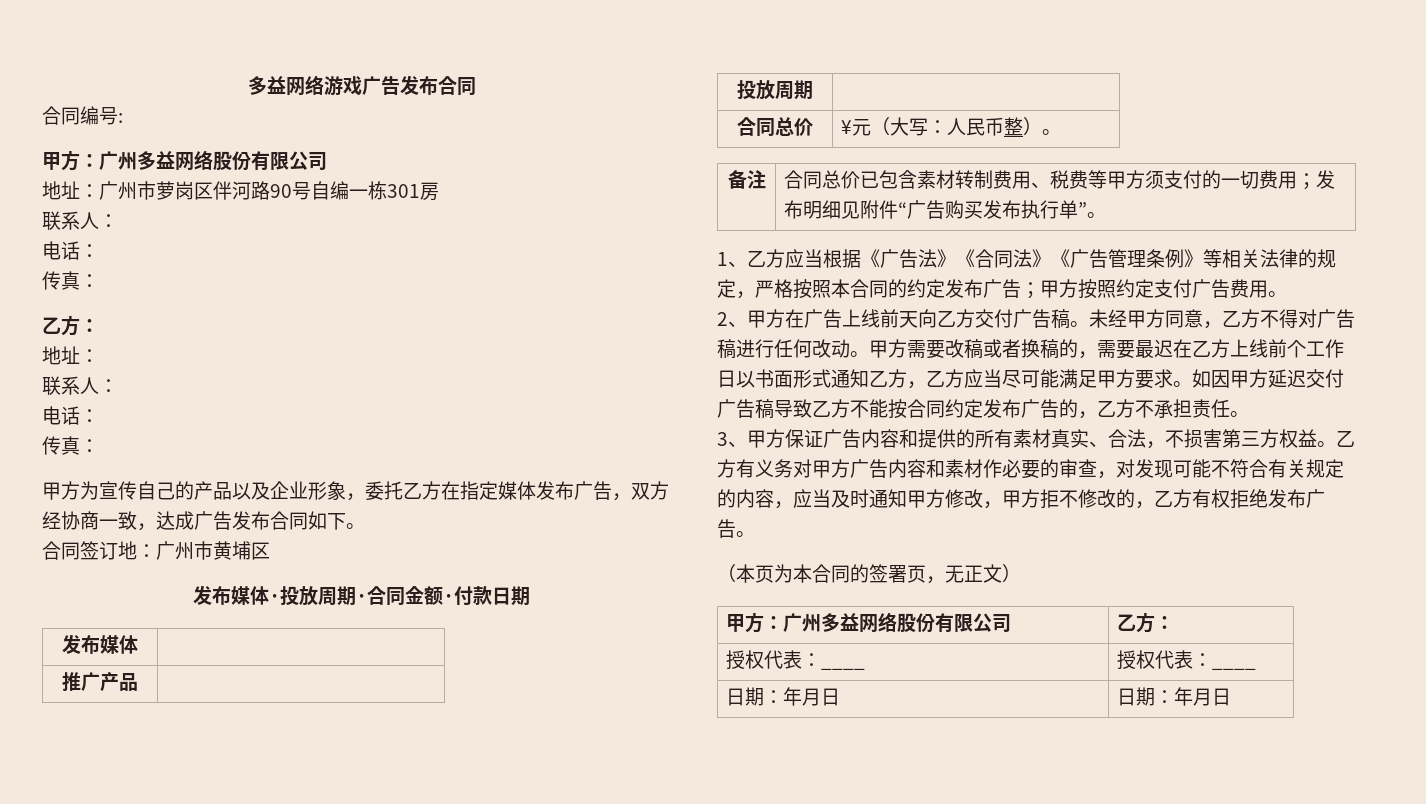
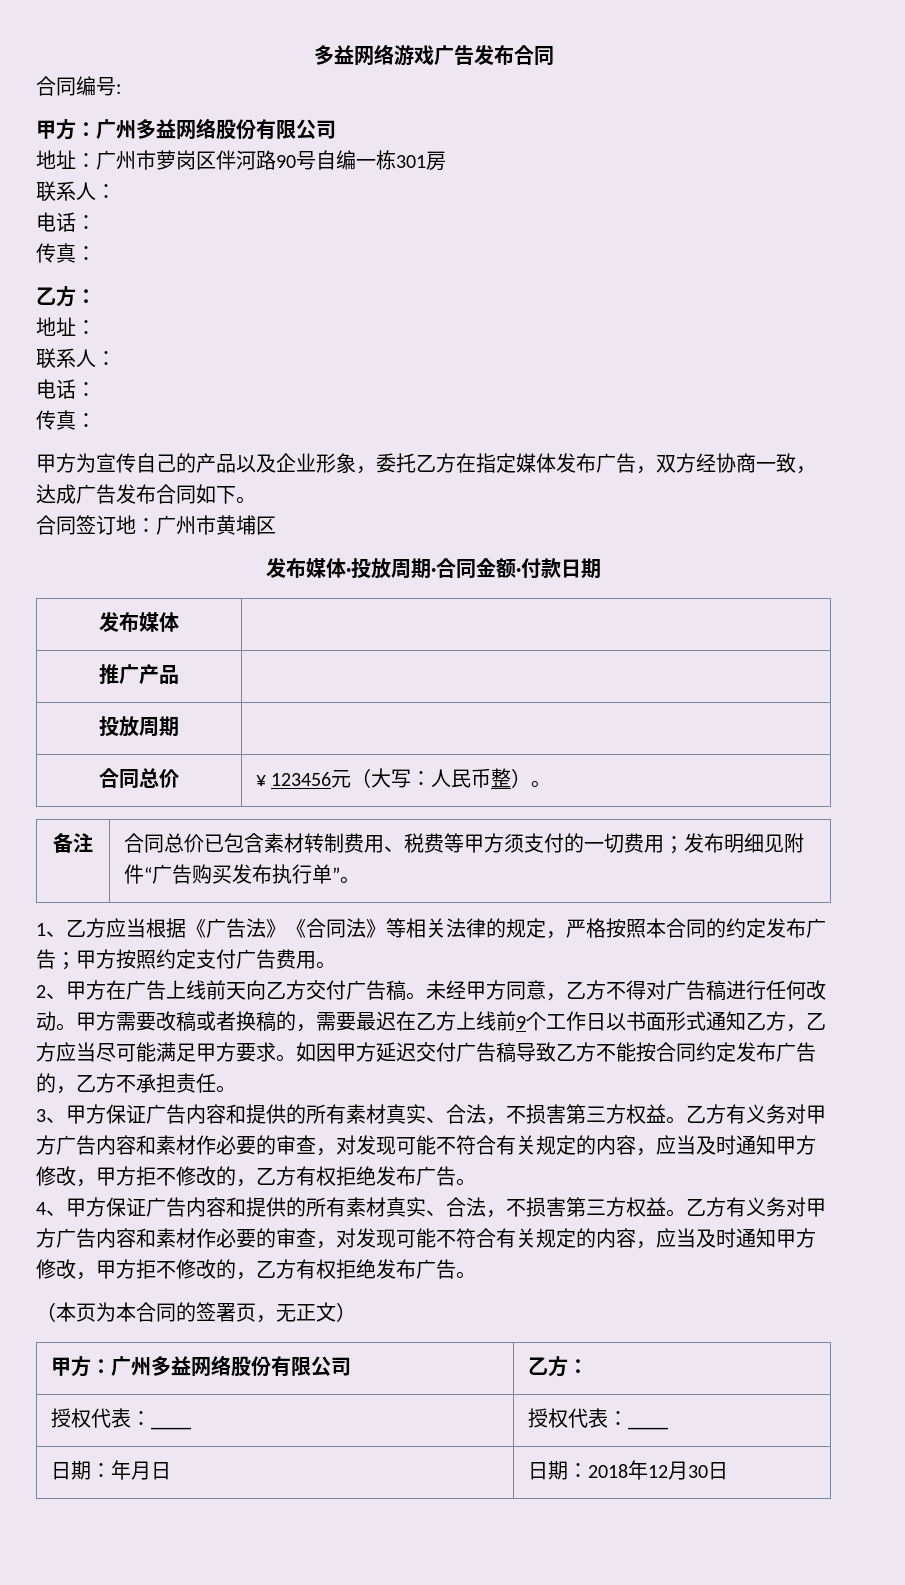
- 合同总价 | ¥元（大写：人民币整）。
+ 合同总价 | ¥ 123456元（大写：人民币整）。
- 1、乙方应当根据《广告法》《合同法》《广告管理条例》等相关法律的规定，严格按照本合同的约定发布广告；甲方按照约定支付广告费用。
+ 1、乙方应当根据《广告法》《合同法》等相关法律的规定，严格按照本合同的约定发布广告；甲方按照约定支付广告费用。
- 甲方需要改稿或者换稿的，需要最迟在乙方上线前个工作日以书面形式通知乙方，乙方应当尽可能满足甲方要求。
+ 甲方需要改稿或者换稿的，需要最迟在乙方上线前9个工作日以书面形式通知乙方，乙方应当尽可能满足甲方要求。
+ 4、甲方保证广告内容和提供的所有素材真实、合法，不损害第三方权益。乙方有义务对甲方广告内容和素材作必要的审查，对发现可能不符合有关规定的内容，应当及时通知甲方修改，甲方拒不修改的，乙方有权拒绝发布广告。
- 日期：年月日 | 日期：年月日
+ 日期：年月日 | 日期：2018年12月30日

